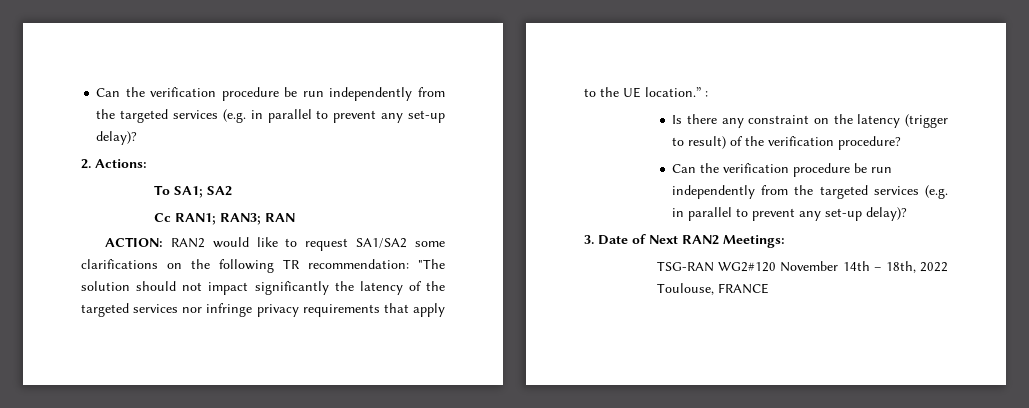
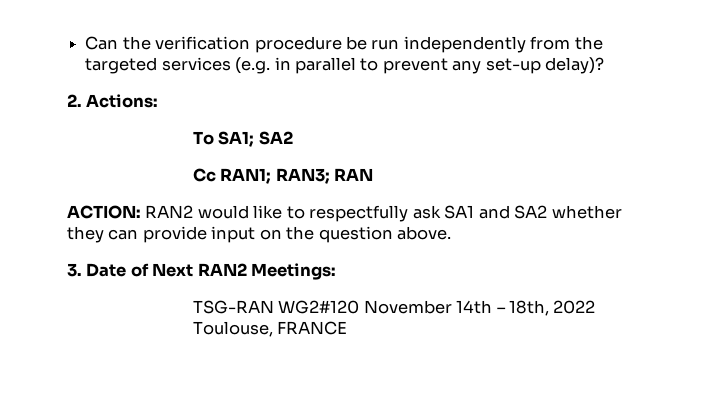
- ACTION: RAN2 would like to request SA1/SA2 some clarifications on the following TR recommendation: "The solution should not impact significantly the latency of the targeted services nor infringe privacy requirements that apply to the UE location.” :
- Is there any constraint on the latency (trigger to result) of the verification procedure?
- Can the verification procedure be run independently from the targeted services (e.g. in parallel to prevent any set-up delay)?
+ ACTION: RAN2 would like to respectfully ask SA1 and SA2 whether they can provide input on the question above.

